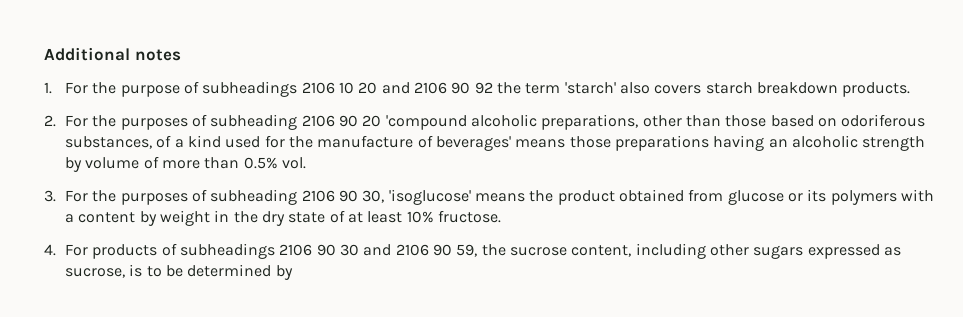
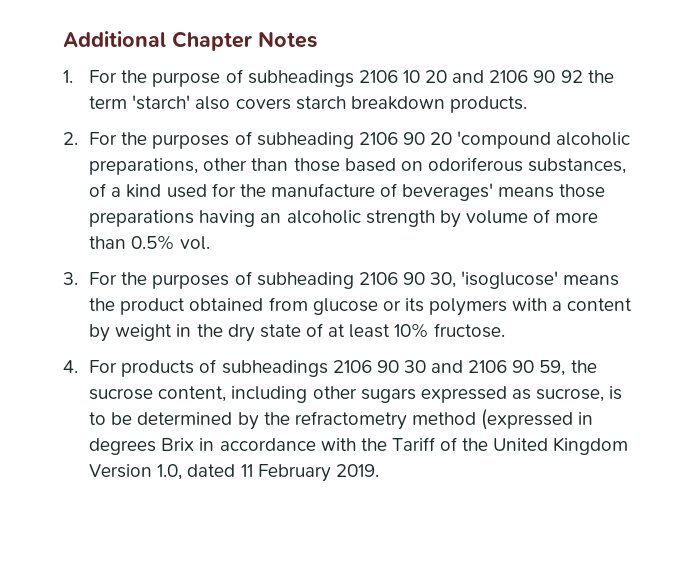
- Additional notes
+ Additional Chapter Notes
- 4. For products of subheadings 2106 90 30 and 2106 90 59, the sucrose content, including other sugars expressed as sucrose, is to be determined by
+ 4. For products of subheadings 2106 90 30 and 2106 90 59, the sucrose content, including other sugars expressed as sucrose, is to be determined by the refractometry method (expressed in degrees Brix in accordance with the Tariff of the United Kingdom Version 1.0, dated 11 February 2019.

